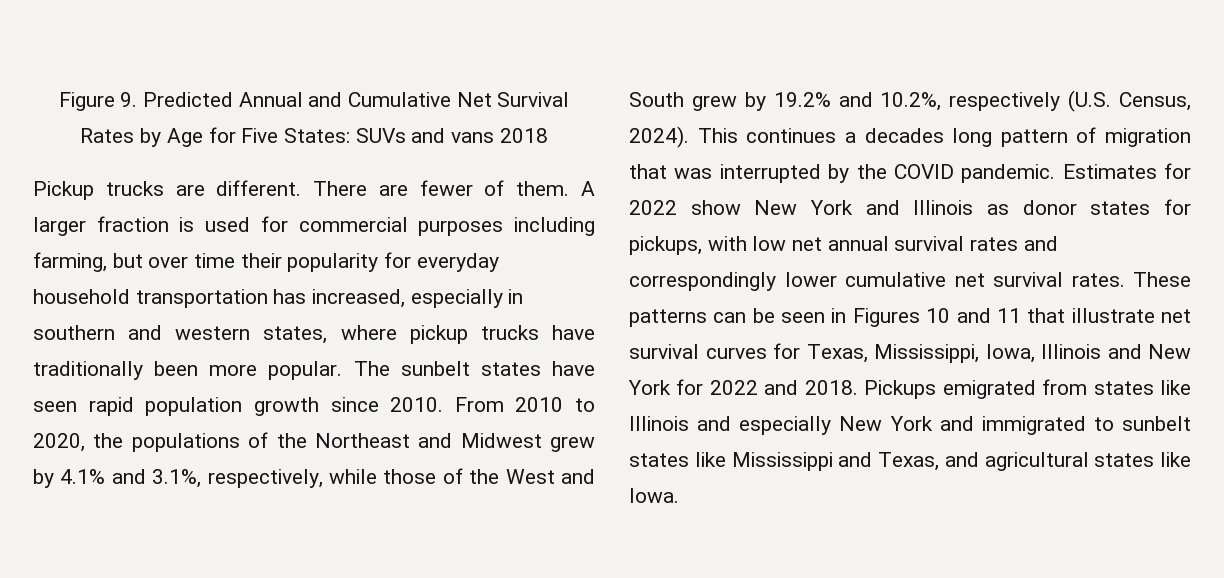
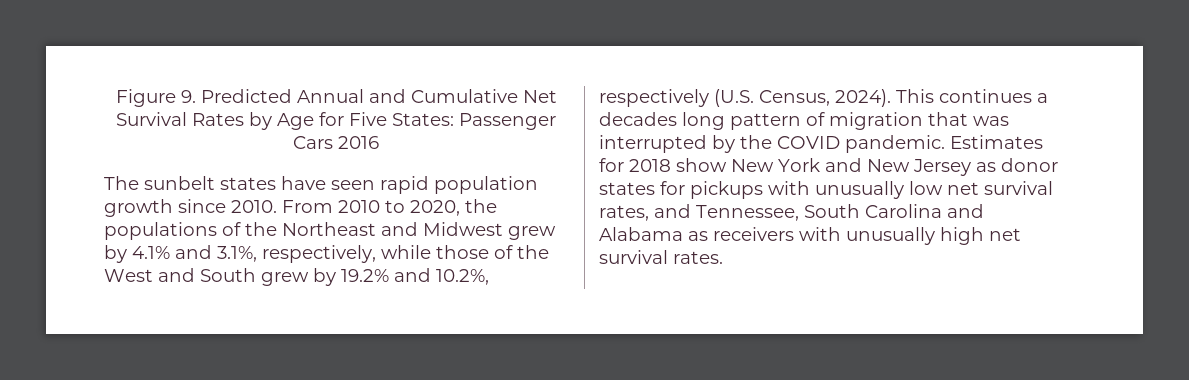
- Figure 9. Predicted Annual and Cumulative Net Survival Rates by Age for Five States: SUVs and vans 2018
- Pickup trucks are different. There are fewer of them. A larger fraction is used for commercial purposes including farming, but over time their popularity for everyday household transportation has increased, especially in southern and western states, where pickup trucks have traditionally been more popular. The sunbelt states have seen rapid population growth since 2010.
+ Figure 9. Predicted Annual and Cumulative Net Survival Rates by Age for Five States: Passenger Cars 2016
+ The sunbelt states have seen rapid population growth since 2010.
- Estimates for 2022 show New York and Illinois as donor states for pickups, with low net annual survival rates and correspondingly lower cumulative net survival rates. These patterns can be seen in Figures 10 and 11 that illustrate net survival curves for Texas, Mississippi, Iowa, Illinois and New York for 2022 and 2018. Pickups emigrated from states like Illinois and especially New York and immigrated to sunbelt states like Mississippi and Texas, and agricultural states like Iowa.
+ Estimates for 2018 show New York and New Jersey as donor states for pickups with unusually low net survival rates, and Tennessee, South Carolina and Alabama as receivers with unusually high net survival rates.

